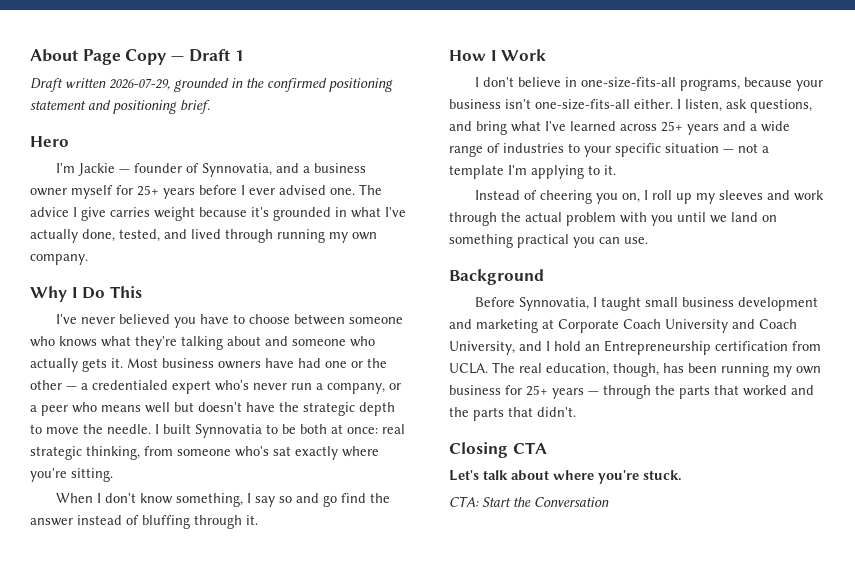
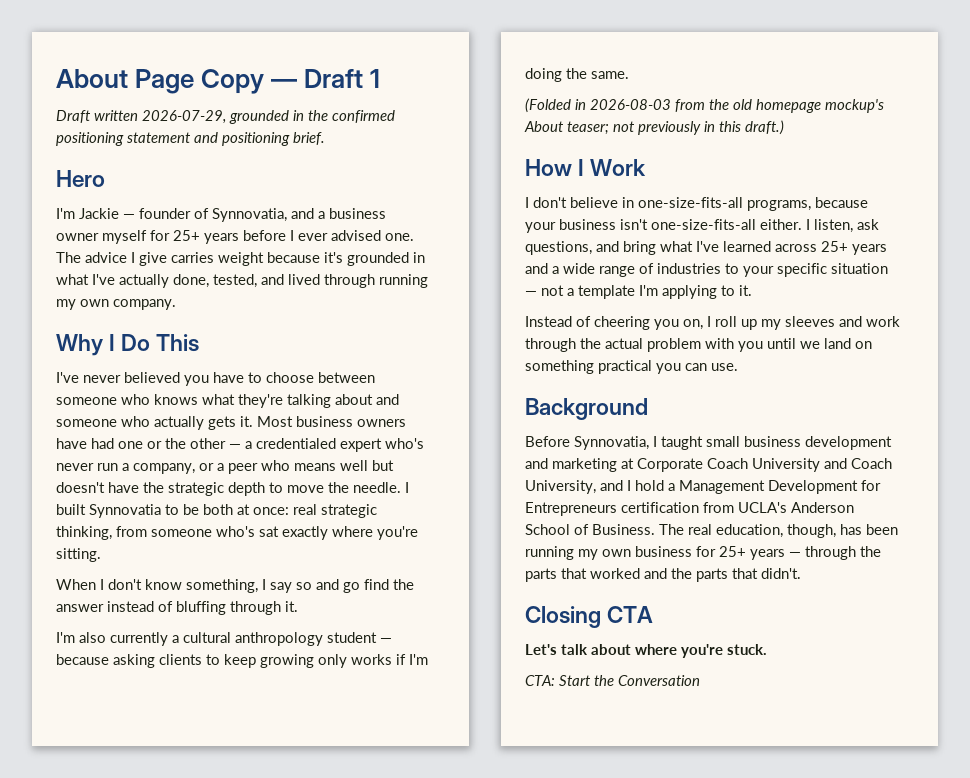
+ I'm also currently a cultural anthropology student — because asking clients to keep growing only works if I'm doing the same.
+ (Folded in 2026-08-03 from the old homepage mockup's About teaser; not previously in this draft.)
- Before Synnovatia, I taught small business development and marketing at Corporate Coach University and Coach University, and I hold an Entrepreneurship certification from UCLA.
+ Before Synnovatia, I taught small business development and marketing at Corporate Coach University and Coach University, and I hold a Management Development for Entrepreneurs certification from UCLA's Anderson School of Business.

